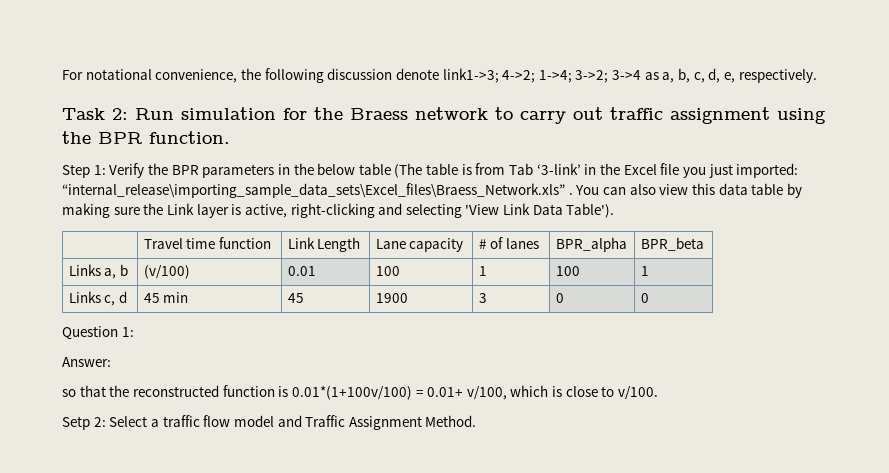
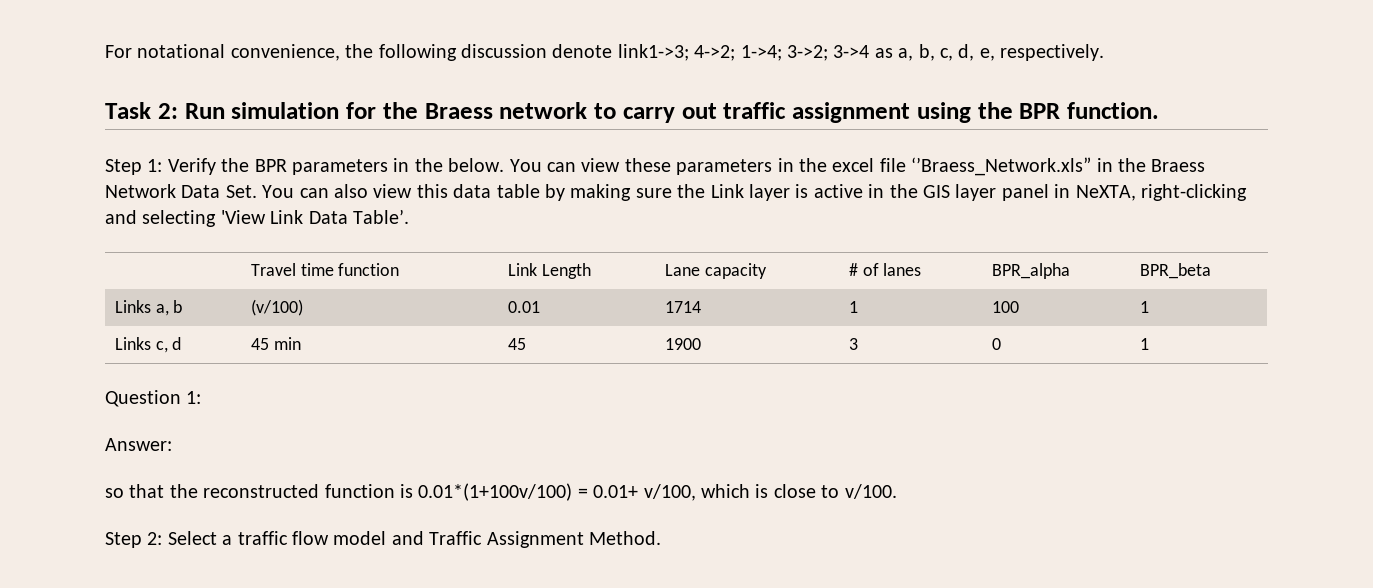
- Step 1: Verify the BPR parameters in the below table (The table is from Tab ‘3-link’ in the Excel file you just imported: “internal_release\importing_sample_data_sets\Excel_files\Braess_Network.xls” . You can also view this data table by making sure the Link layer is active, right-clicking and selecting 'View Link Data Table').
+ Step 1: Verify the BPR parameters in the below. You can view these parameters in the excel file ‘’Braess_Network.xls” in the Braess Network Data Set. You can also view this data table by making sure the Link layer is active in the GIS layer panel in NeXTA, right-clicking and selecting 'View Link Data Table’.
- Links a, b | (v/100) | 0.01 | 100 | 1 | 100 | 1
+ Links a, b | (v/100) | 0.01 | 1714 | 1 | 100 | 1
- Links c, d | 45 min | 45 | 1900 | 3 | 0 | 0
+ Links c, d | 45 min | 45 | 1900 | 3 | 0 | 1
- Setp 2: Select a traffic flow model and Traffic Assignment Method.
+ Step 2: Select a traffic flow model and Traffic Assignment Method.

